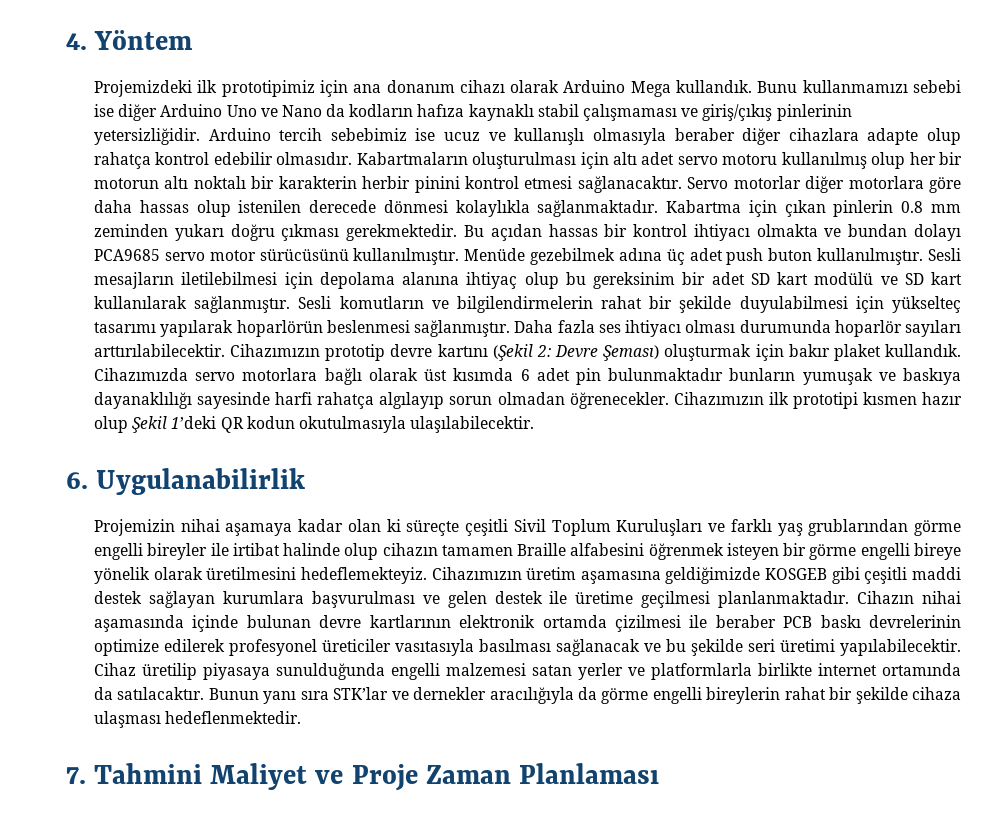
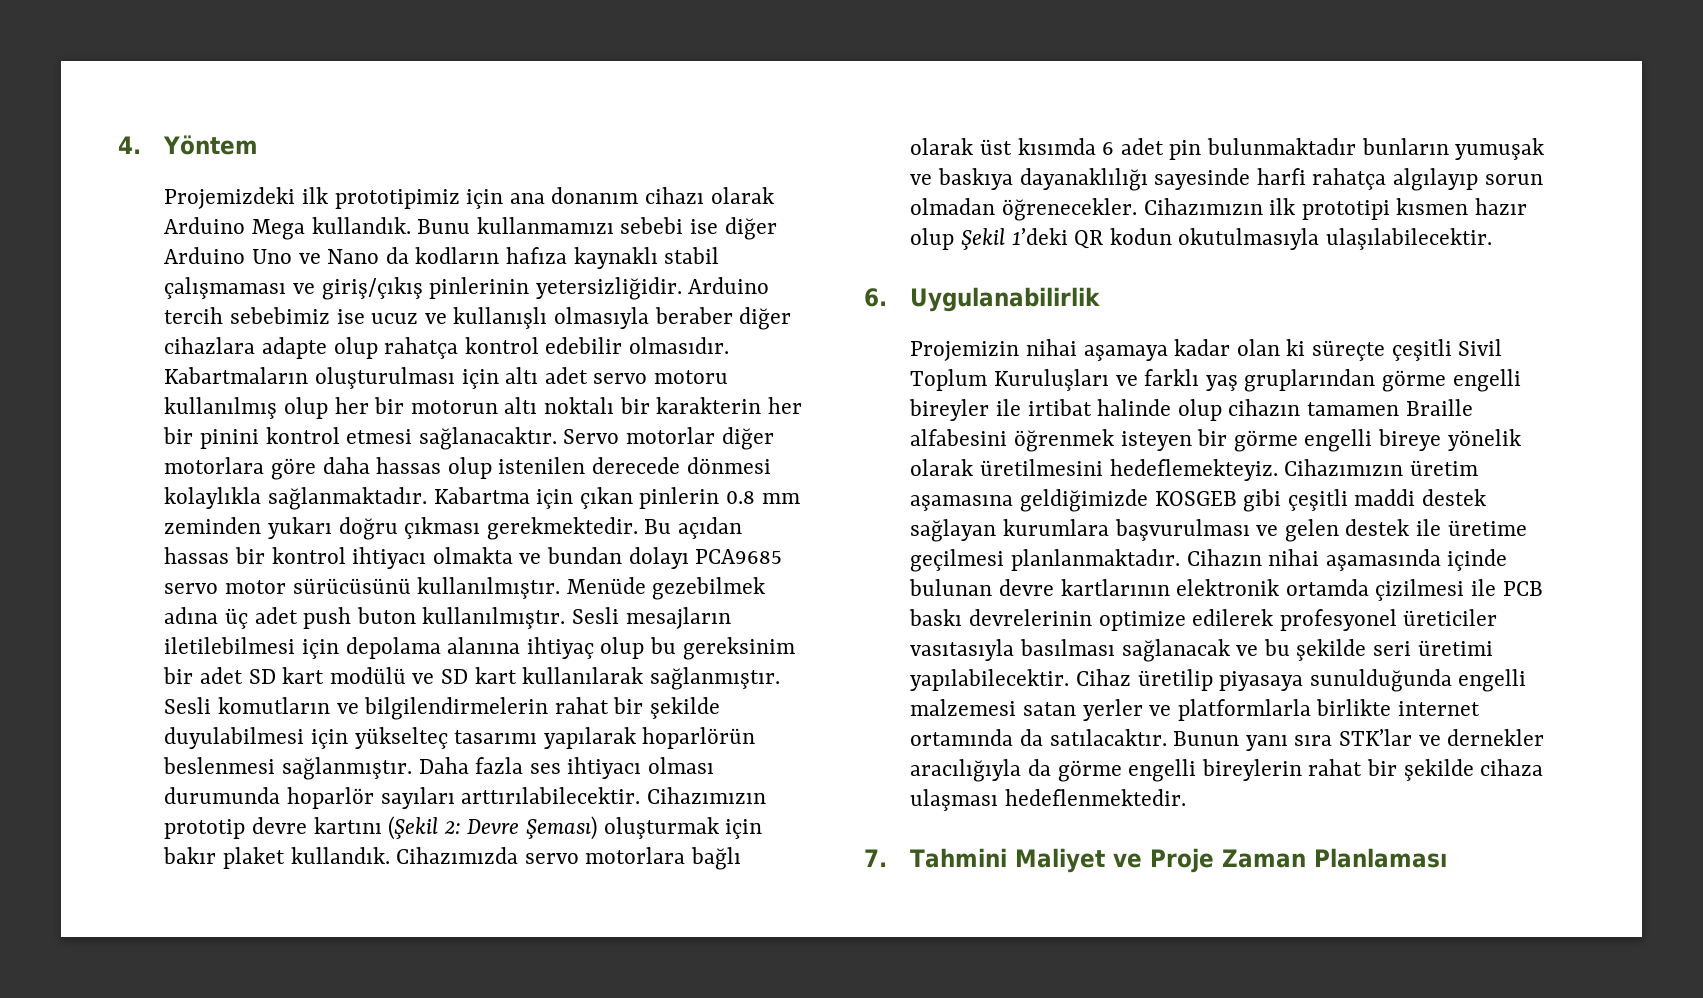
- Kabartmaların oluşturulması için altı adet servo motoru kullanılmış olup her bir motorun altı noktalı bir karakterin herbir pinini kontrol etmesi sağlanacaktır.
+ Kabartmaların oluşturulması için altı adet servo motoru kullanılmış olup her bir motorun altı noktalı bir karakterin her bir pinini kontrol etmesi sağlanacaktır.
- Projemizin nihai aşamaya kadar olan ki süreçte çeşitli Sivil Toplum Kuruluşları ve farklı yaş grublarından görme engelli bireyler ile irtibat halinde olup cihazın tamamen Braille alfabesini öğrenmek isteyen bir görme engelli bireye yönelik olarak üretilmesini hedeflemekteyiz.
+ Projemizin nihai aşamaya kadar olan ki süreçte çeşitli Sivil Toplum Kuruluşları ve farklı yaş gruplarından görme engelli bireyler ile irtibat halinde olup cihazın tamamen Braille alfabesini öğrenmek isteyen bir görme engelli bireye yönelik olarak üretilmesini hedeflemekteyiz.
- Cihazın nihai aşamasında içinde bulunan devre kartlarının elektronik ortamda çizilmesi ile beraber PCB baskı devrelerinin optimize edilerek profesyonel üreticiler vasıtasıyla basılması sağlanacak ve bu şekilde seri üretimi yapılabilecektir.
+ Cihazın nihai aşamasında içinde bulunan devre kartlarının elektronik ortamda çizilmesi ile PCB baskı devrelerinin optimize edilerek profesyonel üreticiler vasıtasıyla basılması sağlanacak ve bu şekilde seri üretimi yapılabilecektir.

